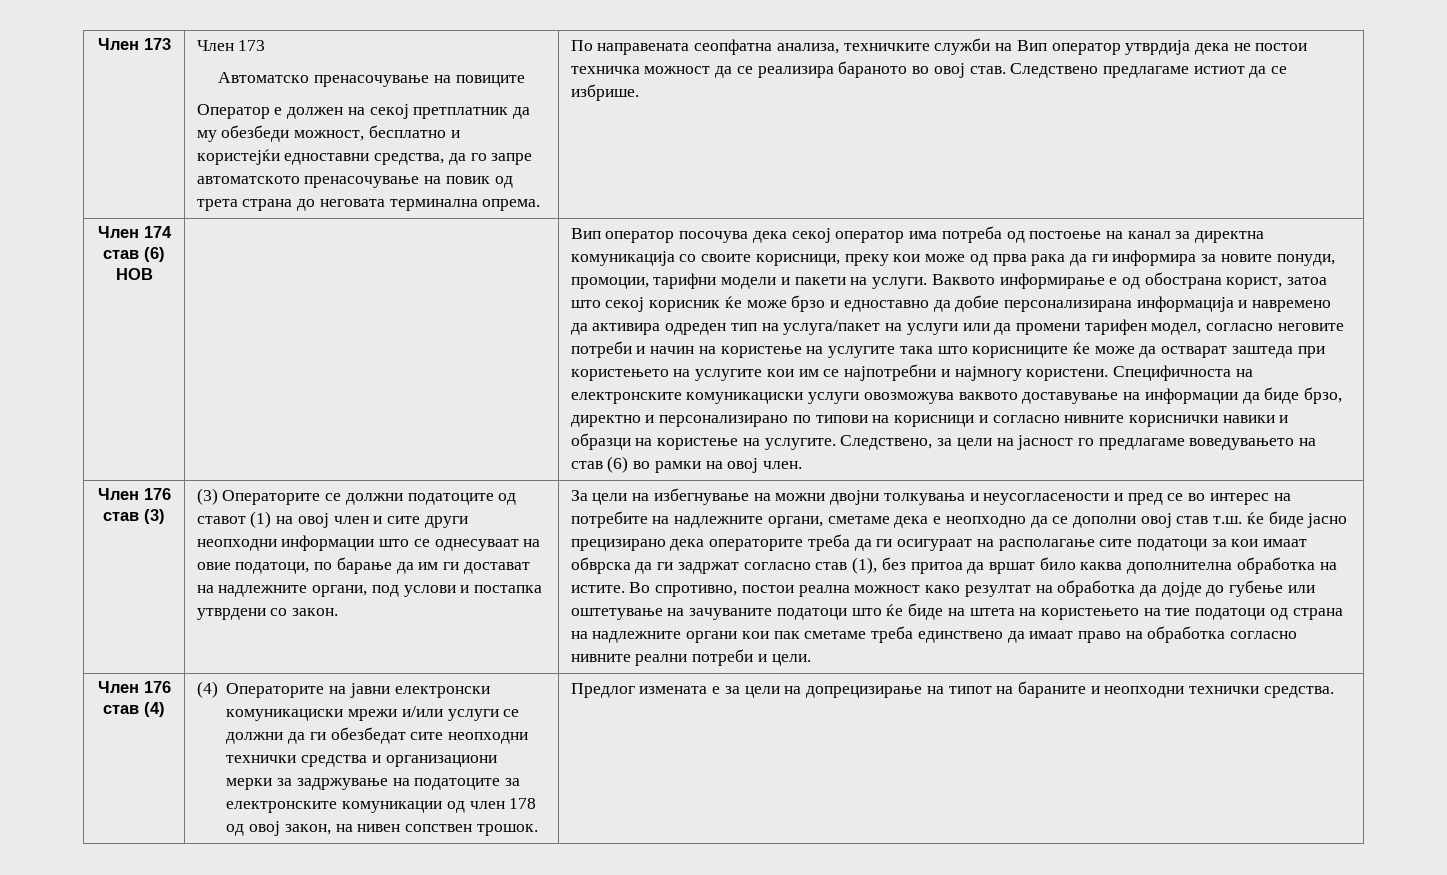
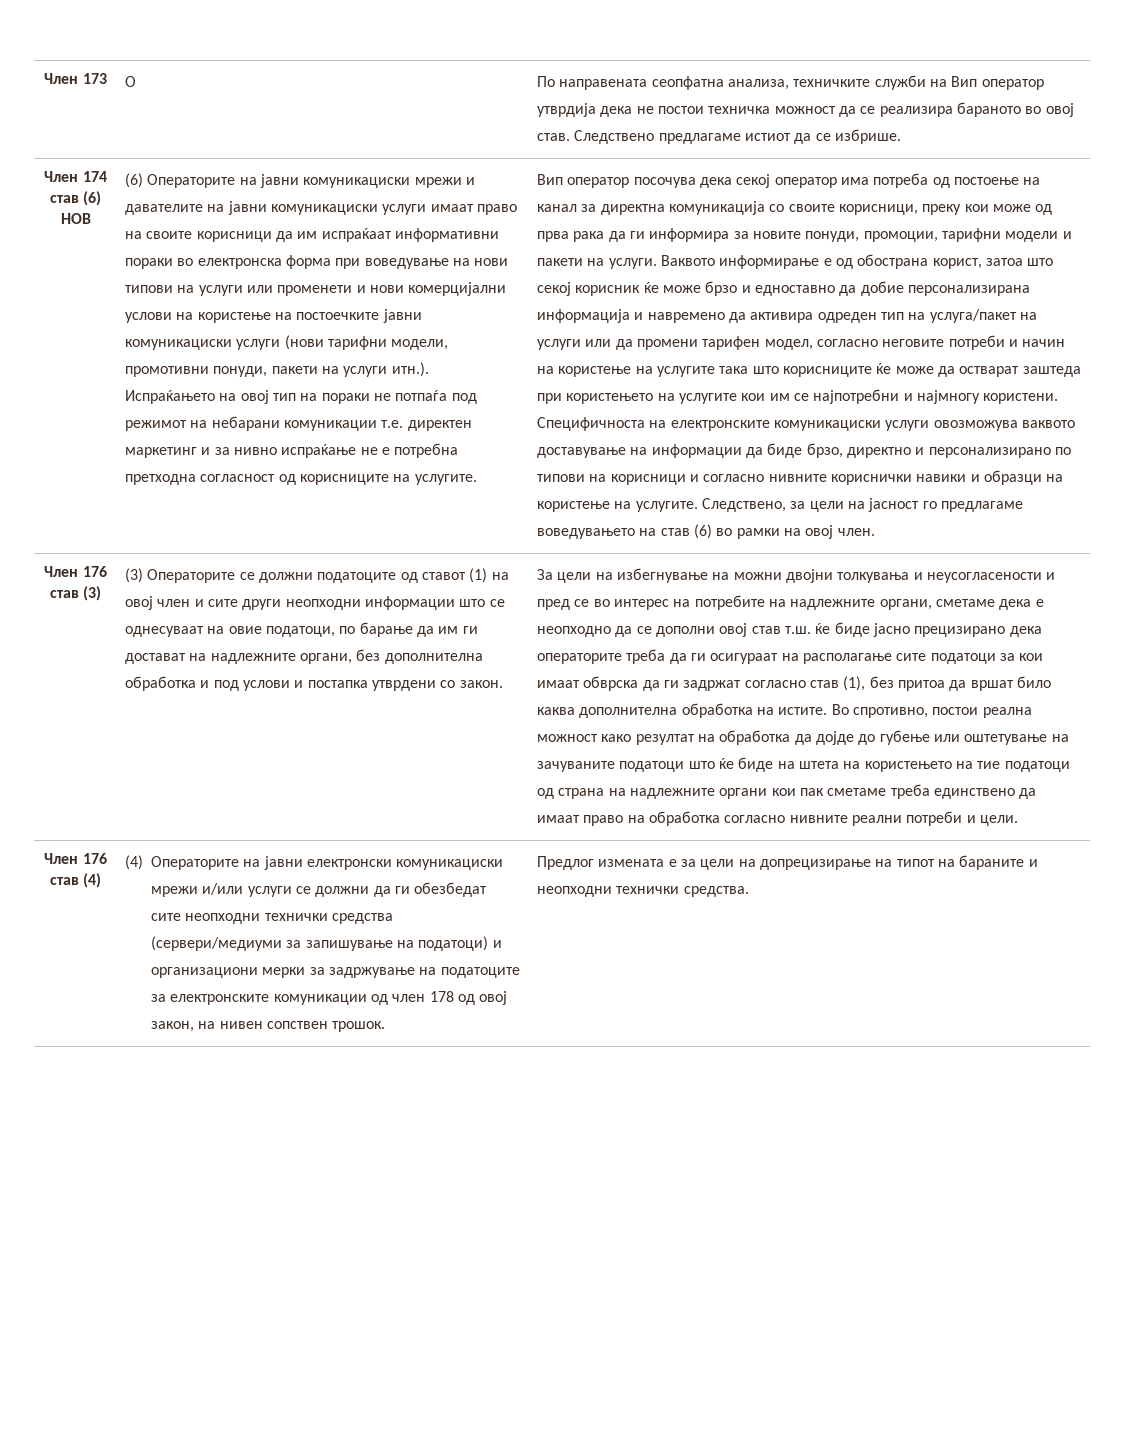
- Член 173 | Член 173
- Автоматско пренасочување на повиците
- Оператор е должен на секој претплатник да му обезбеди можност, бесплатно и користејќи едноставни средства, да го запре автоматското пренасочување на повик од трета страна до неговата терминална опрема.
+ Член 173 | О
+ (6) Операторите на јавни комуникациски мрежи и давателите на јавни комуникациски услуги имаат право на своите корисници да им испраќаат информативни пораки во електронска форма при воведување на нови типови на услуги или променети и нови комерцијални услови на користење на постоечките јавни комуникациски услуги (нови тарифни модели, промотивни понуди, пакети на услуги итн.). Испраќањето на овој тип на пораки не потпаѓа под режимот на небарани комуникации т.е. директен маркетинг и за нивно испраќање не е потребна претходна согласност од корисниците на услугите.
- (3) Операторите се должни податоците од ставот (1) на овој член и сите други неопходни информации што се однесуваат на овие податоци, по барање да им ги достават на надлежните органи, под услови и постапка утврдени со закон.
+ (3) Операторите се должни податоците од ставот (1) на овој член и сите други неопходни информации што се однесуваат на овие податоци, по барање да им ги достават на надлежните органи, без дополнителна обработка и под услови и постапка утврдени со закон.
- (4) Операторите на јавни електронски комуникациски мрежи и/или услуги се должни да ги обезбедат сите неопходни технички средства и организациони мерки за задржување на податоците за електронските комуникации од член 178 од овој закон, на нивен сопствен трошок.
+ (4) Операторите на јавни електронски комуникациски мрежи и/или услуги се должни да ги обезбедат сите неопходни технички средства (сервери/медиуми за запишување на податоци) и организациони мерки за задржување на податоците за електронските комуникации од член 178 од овој закон, на нивен сопствен трошок.

